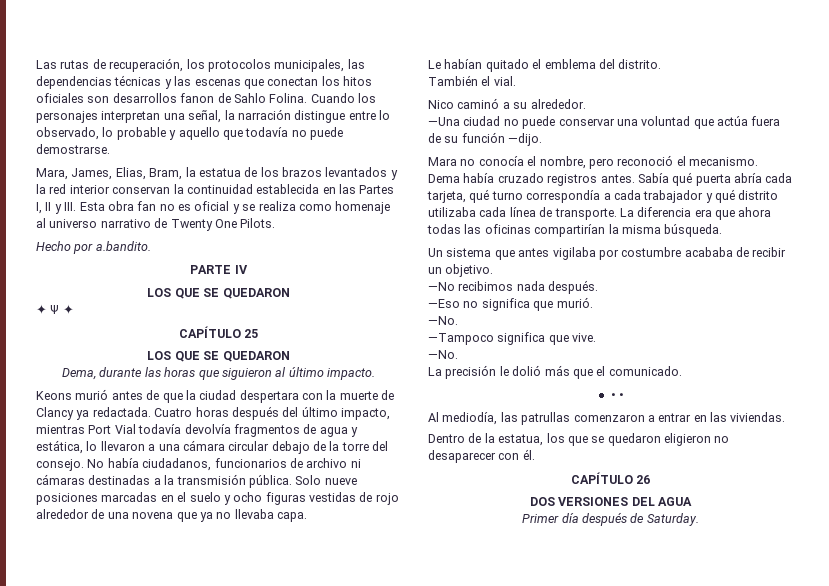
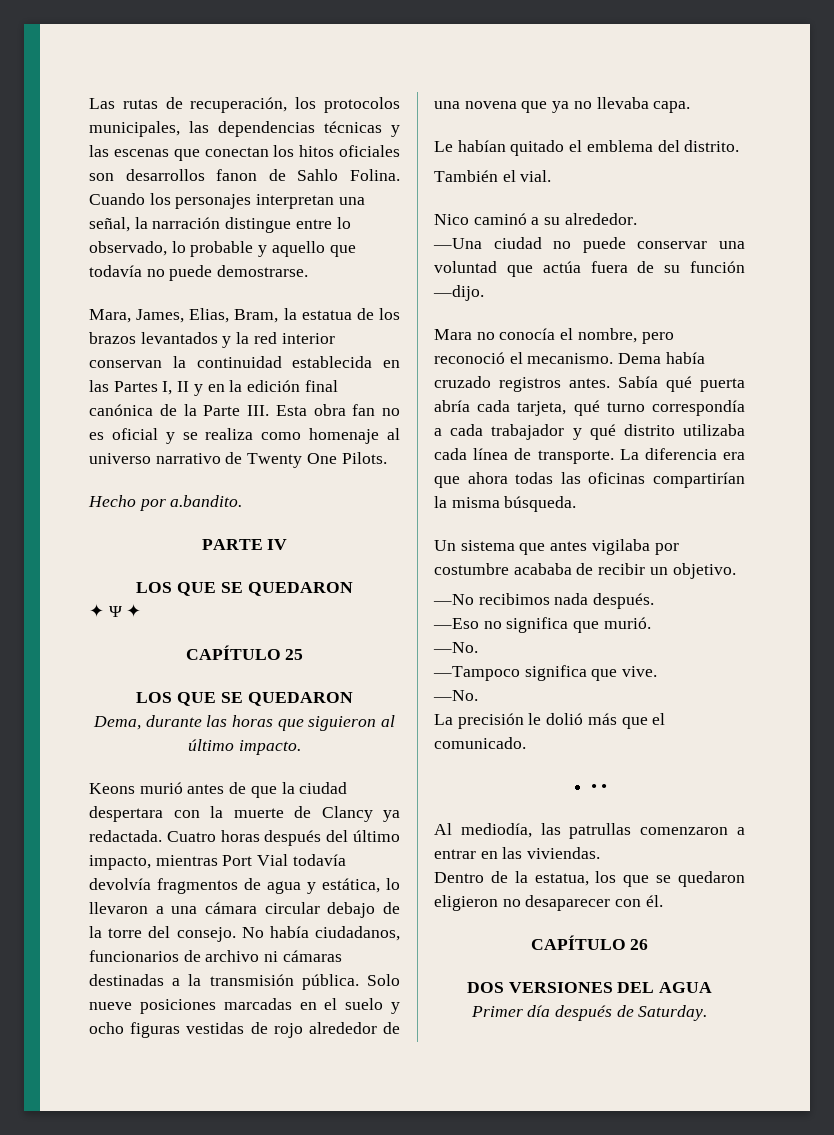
- Mara, James, Elias, Bram, la estatua de los brazos levantados y la red interior conservan la continuidad establecida en las Partes I, II y III. Esta obra fan no es oficial y se realiza como homenaje al universo narrativo de Twenty One Pilots.
+ Mara, James, Elias, Bram, la estatua de los brazos levantados y la red interior conservan la continuidad establecida en las Partes I, II y en la edición final canónica de la Parte III. Esta obra fan no es oficial y se realiza como homenaje al universo narrativo de Twenty One Pilots.

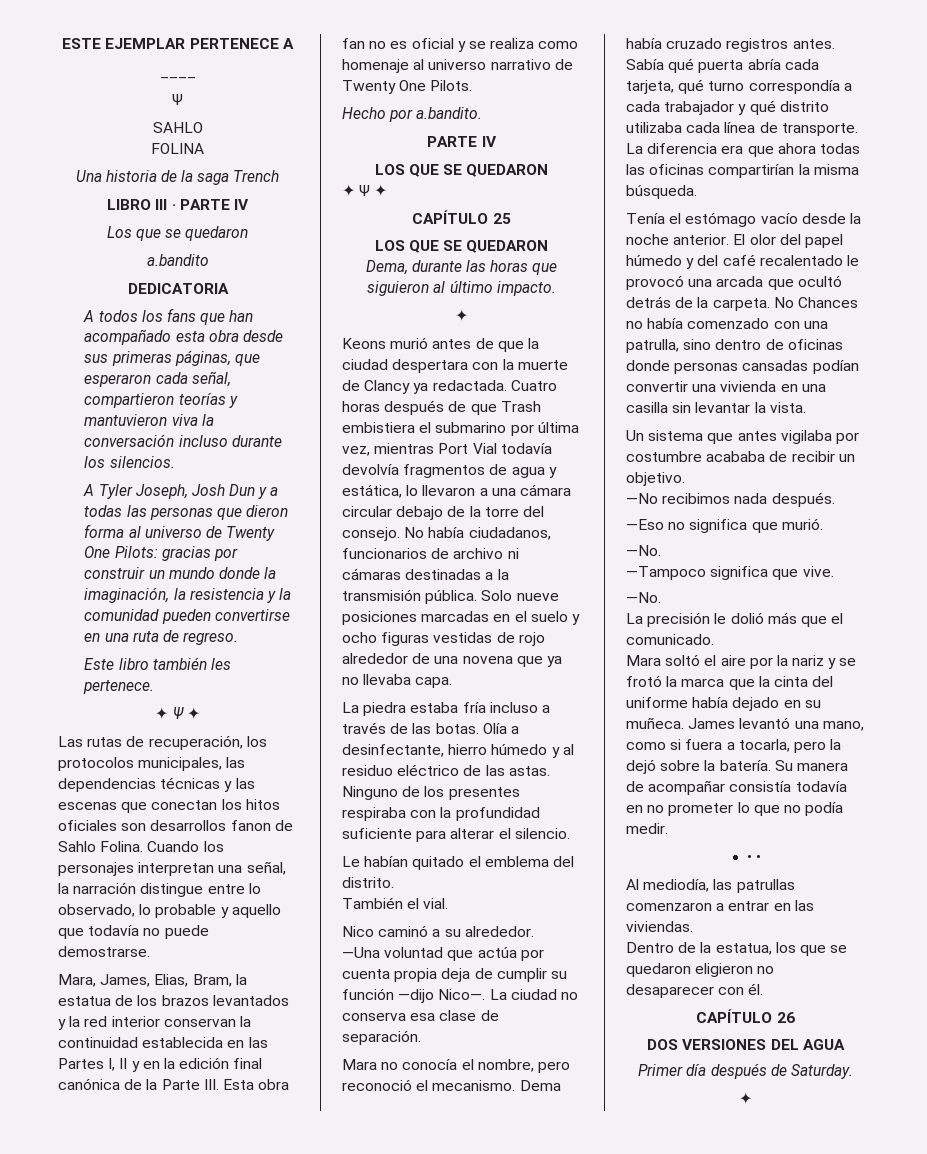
+ ESTE EJEMPLAR PERTENECE A
+ ____
+ Ψ
+ SAHLO
+ FOLINA
+ Una historia de la saga Trench
+ LIBRO III · PARTE IV
+ Los que se quedaron
+ a.bandito
+ DEDICATORIA
+ A todos los fans que han acompañado esta obra desde sus primeras páginas, que esperaron cada señal, compartieron teorías y mantuvieron viva la conversación incluso durante los silencios.
+ A Tyler Joseph, Josh Dun y a todas las personas que dieron forma al universo de Twenty One Pilots: gracias por construir un mundo donde la imaginación, la resistencia y la comunidad pueden convertirse en una ruta de regreso.
+ Este libro también les pertenece.
+ ✦ Ψ ✦
  Dema, durante las horas que siguieron al último impacto.
+ ✦
- Cuatro horas después del último impacto, mientras Port Vial todavía devolvía fragmentos de agua y estática, lo llevaron a una cámara circular debajo de la torre del consejo.
+ Cuatro horas después de que Trash embistiera el submarino por última vez, mientras Port Vial todavía devolvía fragmentos de agua y estática, lo llevaron a una cámara circular debajo de la torre del consejo.
+ La piedra estaba fría incluso a través de las botas. Olía a desinfectante, hierro húmedo y al residuo eléctrico de las astas. Ninguno de los presentes respiraba con la profundidad suficiente para alterar el silencio.
- —Una ciudad no puede conservar una voluntad que actúa fuera de su función —dijo.
+ —Una voluntad que actúa por cuenta propia deja de cumplir su función —dijo Nico—. La ciudad no conserva esa clase de separación.
+ Tenía el estómago vacío desde la noche anterior. El olor del papel húmedo y del café recalentado le provocó una arcada que ocultó detrás de la carpeta. No Chances no había comenzado con una patrulla, sino dentro de oficinas donde personas cansadas podían convertir una vivienda en una casilla sin levantar la vista.
+ Mara soltó el aire por la nariz y se frotó la marca que la cinta del uniforme había dejado en su muñeca. James levantó una mano, como si fuera a tocarla, pero la dejó sobre la batería. Su manera de acompañar consistía todavía en no prometer lo que no podía medir.
  Primer día después de Saturday.
+ ✦

